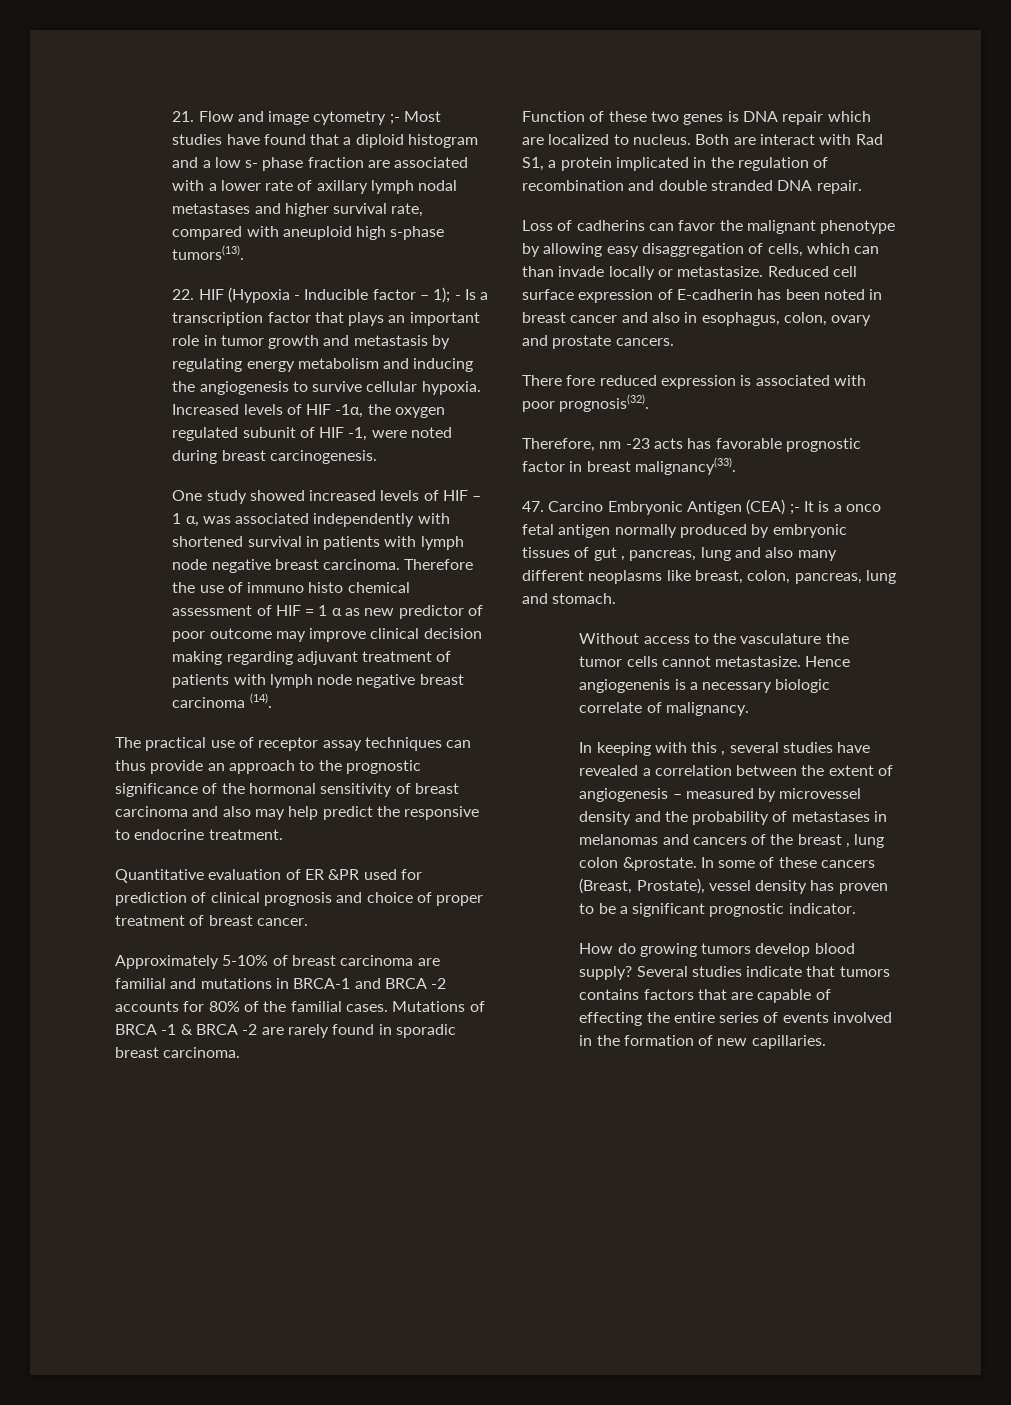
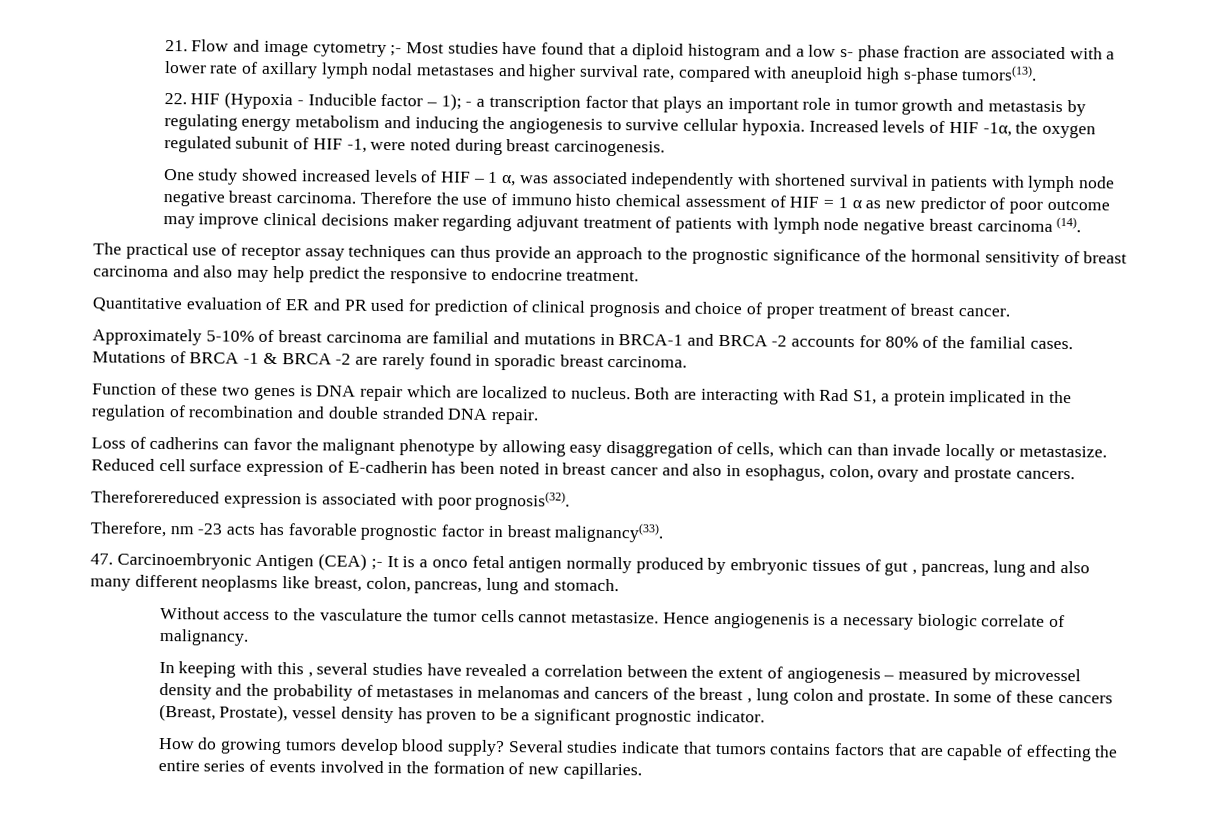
- 22. HIF (Hypoxia - Inducible factor – 1); - Is a transcription factor that plays an important role in tumor growth and metastasis by regulating energy metabolism and inducing the angiogenesis to survive cellular hypoxia.
+ 22. HIF (Hypoxia - Inducible factor – 1); - a transcription factor that plays an important role in tumor growth and metastasis by regulating energy metabolism and inducing the angiogenesis to survive cellular hypoxia.
- Therefore the use of immuno histo chemical assessment of HIF = 1 α as new predictor of poor outcome may improve clinical decision making regarding adjuvant treatment of patients with lymph node negative breast carcinoma (14).
+ Therefore the use of immuno histo chemical assessment of HIF = 1 α as new predictor of poor outcome may improve clinical decisions maker regarding adjuvant treatment of patients with lymph node negative breast carcinoma (14).
- Quantitative evaluation of ER &PR used for prediction of clinical prognosis and choice of proper treatment of breast cancer.
+ Quantitative evaluation of ER and PR used for prediction of clinical prognosis and choice of proper treatment of breast cancer.
- Both are interact with Rad S1, a protein implicated in the regulation of recombination and double stranded DNA repair.
+ Both are interacting with Rad S1, a protein implicated in the regulation of recombination and double stranded DNA repair.
- There fore reduced expression is associated with poor prognosis(32).
+ Thereforereduced expression is associated with poor prognosis(32).
- 47. Carcino Embryonic Antigen (CEA) ;- It is a onco fetal antigen normally produced by embryonic tissues of gut , pancreas, lung and also many different neoplasms like breast, colon, pancreas, lung and stomach.
+ 47. Carcinoembryonic Antigen (CEA) ;- It is a onco fetal antigen normally produced by embryonic tissues of gut , pancreas, lung and also many different neoplasms like breast, colon, pancreas, lung and stomach.
- In keeping with this , several studies have revealed a correlation between the extent of angiogenesis – measured by microvessel density and the probability of metastases in melanomas and cancers of the breast , lung colon &prostate.
+ In keeping with this , several studies have revealed a correlation between the extent of angiogenesis – measured by microvessel density and the probability of metastases in melanomas and cancers of the breast , lung colon and prostate.

